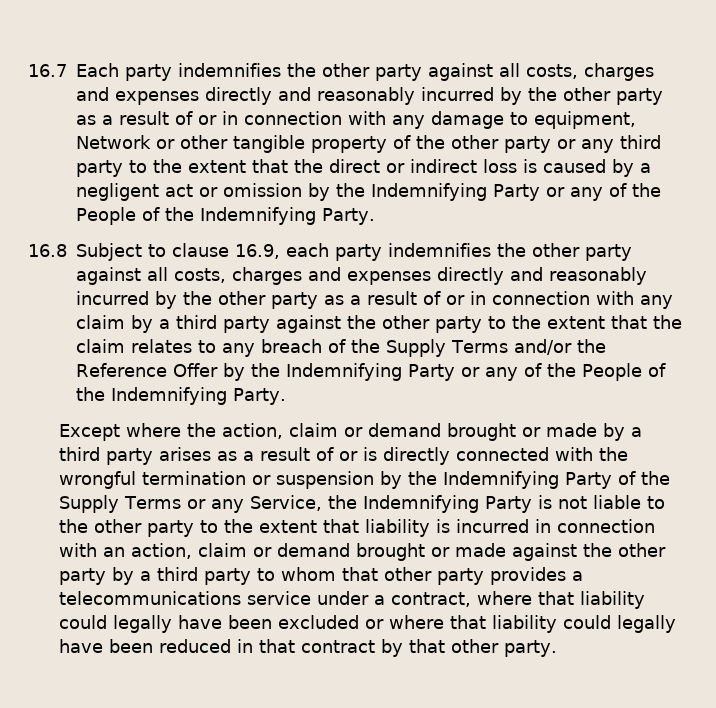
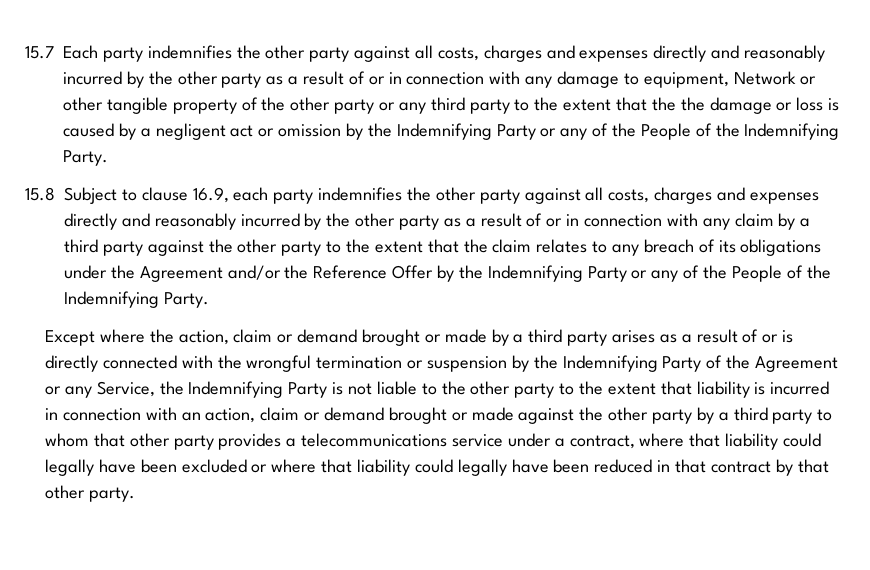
- 16.7 Each party indemnifies the other party against all costs, charges and expenses directly and reasonably incurred by the other party as a result of or in connection with any damage to equipment, Network or other tangible property of the other party or any third party to the extent that the direct or indirect loss is caused by a negligent act or omission by the Indemnifying Party or any of the People of the Indemnifying Party.
+ 15.7 Each party indemnifies the other party against all costs, charges and expenses directly and reasonably incurred by the other party as a result of or in connection with any damage to equipment, Network or other tangible property of the other party or any third party to the extent that the the damage or loss is caused by a negligent act or omission by the Indemnifying Party or any of the People of the Indemnifying Party.
- 16.8 Subject to clause 16.9, each party indemnifies the other party against all costs, charges and expenses directly and reasonably incurred by the other party as a result of or in connection with any claim by a third party against the other party to the extent that the claim relates to any breach of the Supply Terms and/or the Reference Offer by the Indemnifying Party or any of the People of the Indemnifying Party.
+ 15.8 Subject to clause 16.9, each party indemnifies the other party against all costs, charges and expenses directly and reasonably incurred by the other party as a result of or in connection with any claim by a third party against the other party to the extent that the claim relates to any breach of its obligations under the Agreement and/or the Reference Offer by the Indemnifying Party or any of the People of the Indemnifying Party.
- Except where the action, claim or demand brought or made by a third party arises as a result of or is directly connected with the wrongful termination or suspension by the Indemnifying Party of the Supply Terms or any Service, the Indemnifying Party is not liable to the other party to the extent that liability is incurred in connection with an action, claim or demand brought or made against the other party by a third party to whom that other party provides a telecommunications service under a contract, where that liability could legally have been excluded or where that liability could legally have been reduced in that contract by that other party.
+ Except where the action, claim or demand brought or made by a third party arises as a result of or is directly connected with the wrongful termination or suspension by the Indemnifying Party of the Agreement or any Service, the Indemnifying Party is not liable to the other party to the extent that liability is incurred in connection with an action, claim or demand brought or made against the other party by a third party to whom that other party provides a telecommunications service under a contract, where that liability could legally have been excluded or where that liability could legally have been reduced in that contract by that other party.

